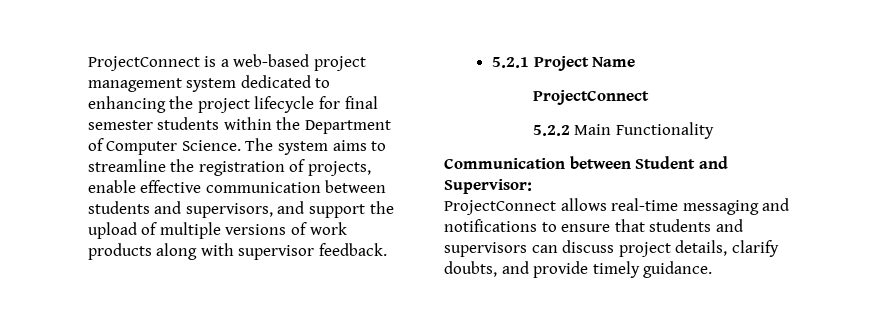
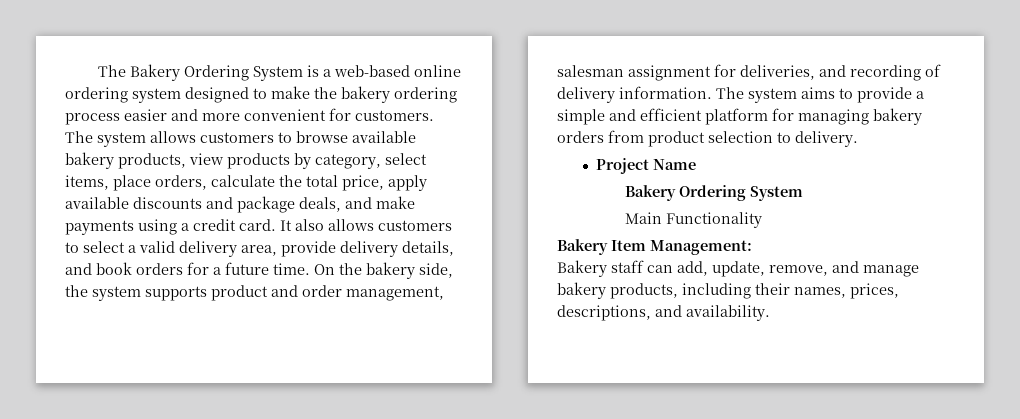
- ProjectConnect is a web-based project management system dedicated to enhancing the project lifecycle for final semester students within the Department of Computer Science. The system aims to streamline the registration of projects, enable effective communication between students and supervisors, and support the upload of multiple versions of work products along with supervisor feedback.
- 5.2.1 Project Name
- ProjectConnect
- 5.2.2 Main Functionality
+ The Bakery Ordering System is a web-based online ordering system designed to make the bakery ordering process easier and more convenient for customers. The system allows customers to browse available bakery products, view products by category, select items, place orders, calculate the total price, apply available discounts and package deals, and make payments using a credit card. It also allows customers to select a valid delivery area, provide delivery details, and book orders for a future time. On the bakery side, the system supports product and order management, salesman assignment for deliveries, and recording of delivery information. The system aims to provide a simple and efficient platform for managing bakery orders from product selection to delivery.
+ Project Name
+ Bakery Ordering System
+ Main Functionality
- Communication between Student and Supervisor:
- ProjectConnect allows real-time messaging and notifications to ensure that students and supervisors can discuss project details, clarify doubts, and provide timely guidance.
+ Bakery Item Management:
+ Bakery staff can add, update, remove, and manage bakery products, including their names, prices, descriptions, and availability.

